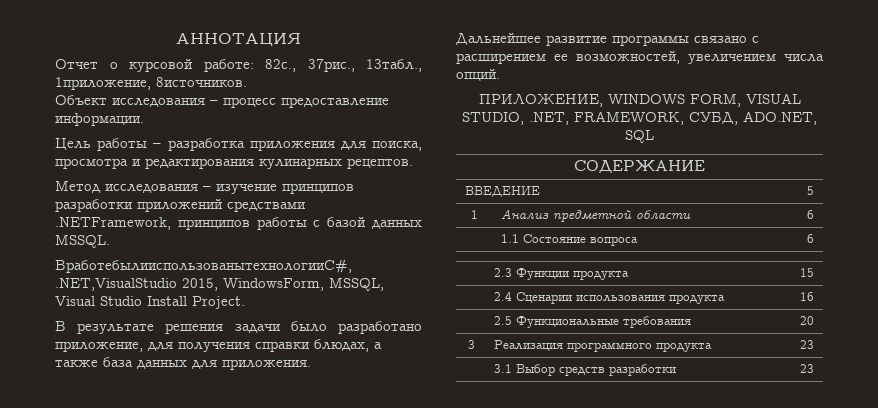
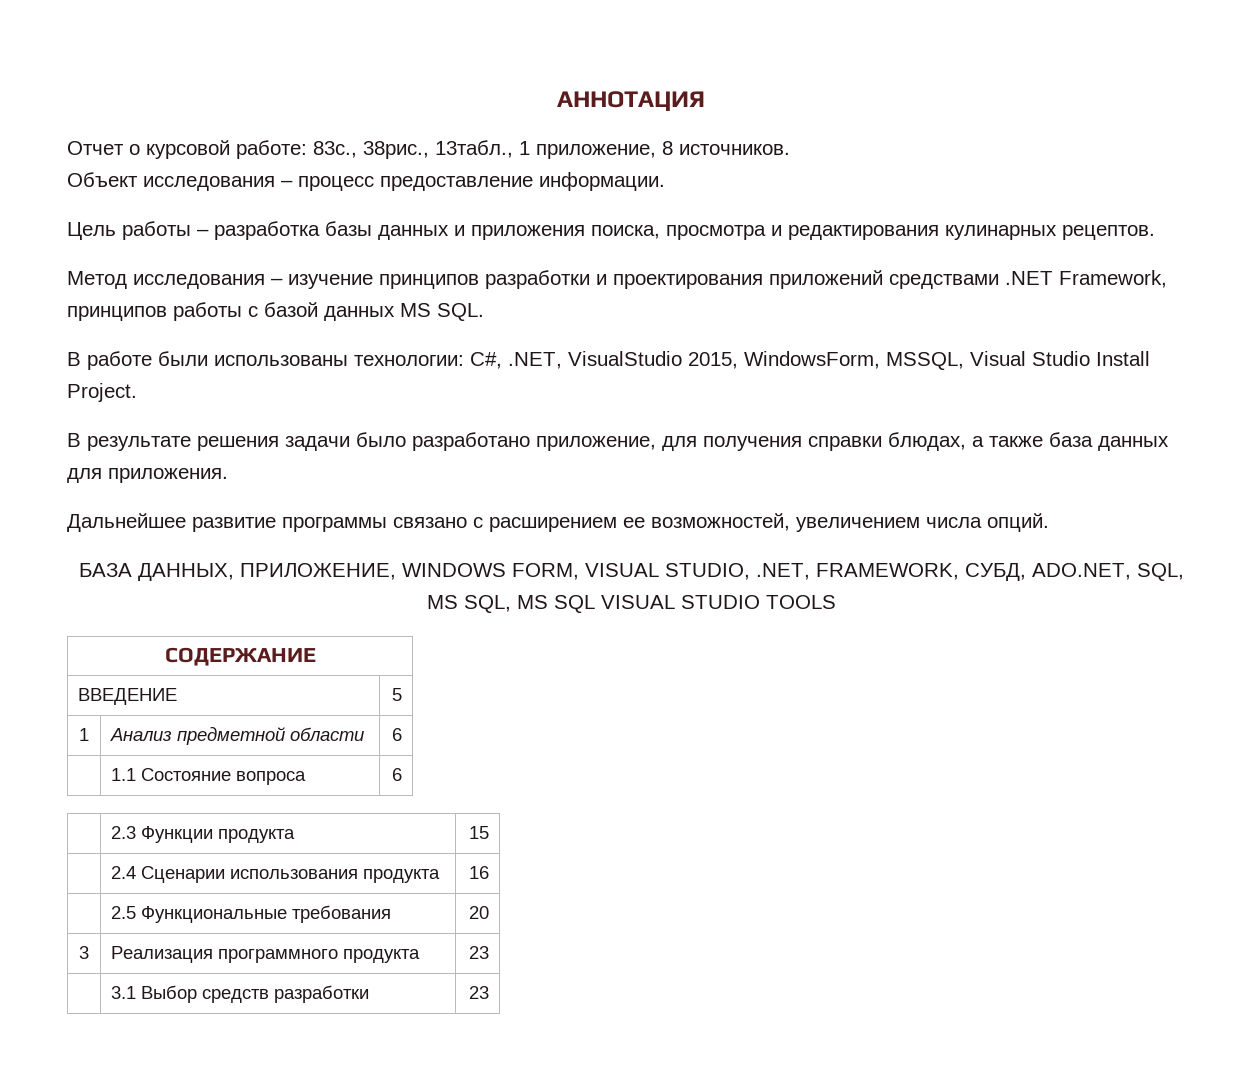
- Отчет о курсовой работе: 82с., 37рис., 13табл., 1приложение, 8источников.
+ Отчет о курсовой работе: 83с., 38рис., 13табл., 1 приложение, 8 источников.
- Цель работы – разработка приложения для поиска, просмотра и редактирования кулинарных рецептов.
+ Цель работы – разработка базы данных и приложения поиска, просмотра и редактирования кулинарных рецептов.
- Метод исследования – изучение принципов разработки приложений средствами .NETFramework, принципов работы с базой данных MSSQL.
- ВработебылииспользованытехнологииC#, .NET,VisualStudio 2015, WindowsForm, MSSQL, Visual Studio Install Project.
+ Метод исследования – изучение принципов разработки и проектирования приложений средствами .NET Framework, принципов работы с базой данных MS SQL.
+ В работе были использованы технологии: C#, .NET, VisualStudio 2015, WindowsForm, MSSQL, Visual Studio Install Project.
- ПРИЛОЖЕНИE, WINDOWS FORM, VISUAL STUDIO, .NET, FRAMEWORK, СУБД, ADO.NET, SQL
+ БАЗА ДАННЫХ, ПРИЛОЖЕНИE, WINDOWS FORM, VISUAL STUDIO, .NET, FRAMEWORK, СУБД, ADO.NET, SQL, MS SQL, MS SQL VISUAL STUDIO TOOLS

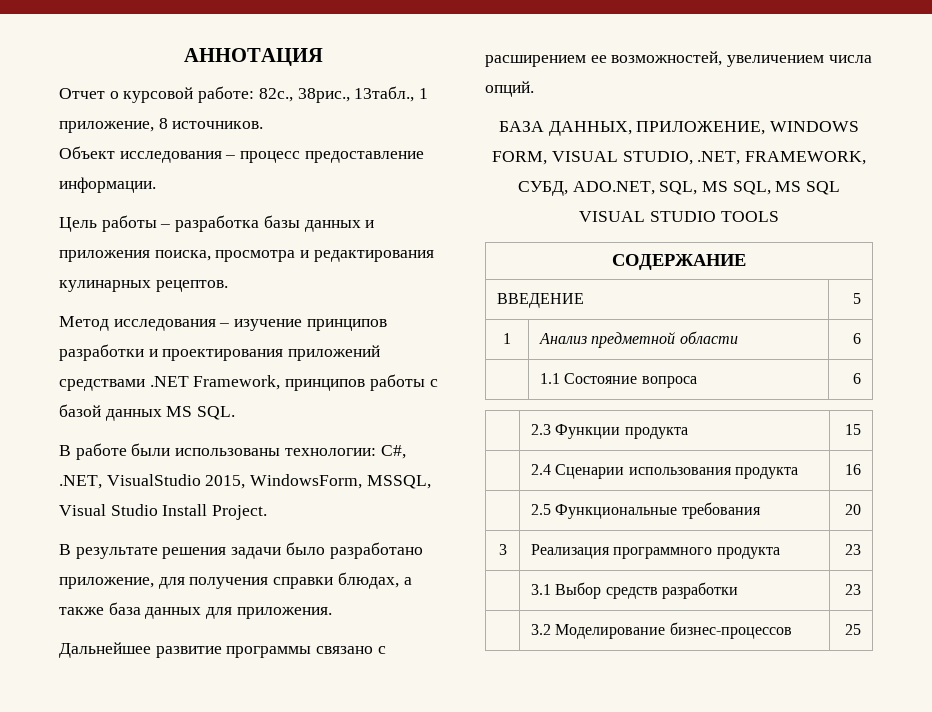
- Отчет о курсовой работе: 83с., 38рис., 13табл., 1 приложение, 8 источников.
+ Отчет о курсовой работе: 82с., 38рис., 13табл., 1 приложение, 8 источников.
+ | 3.2 Моделирование бизнес-процессов | 25

